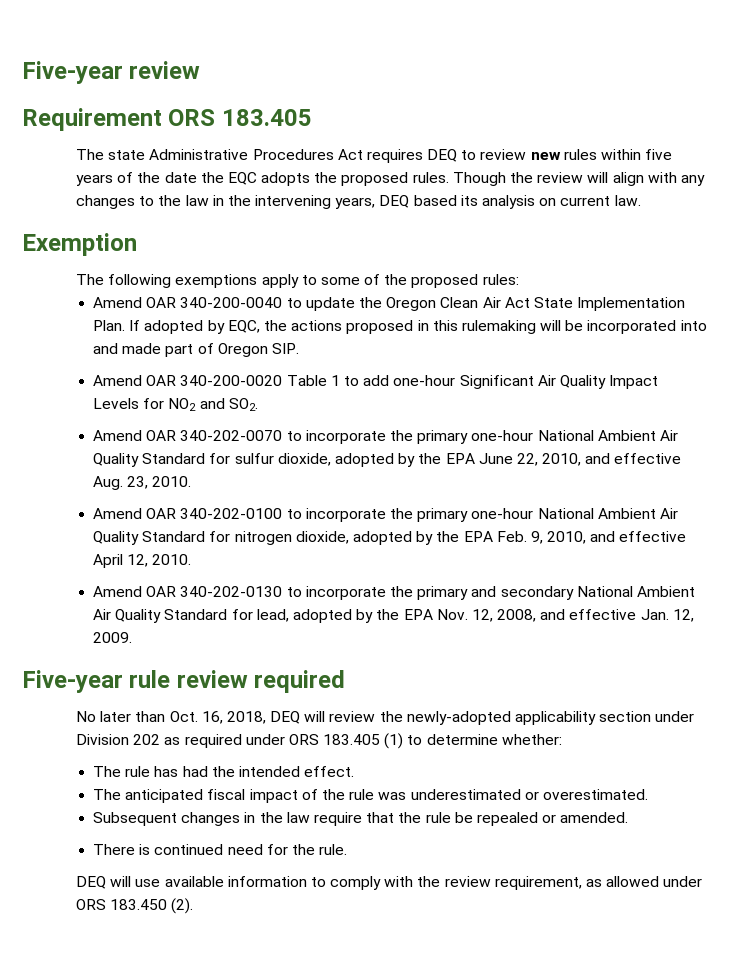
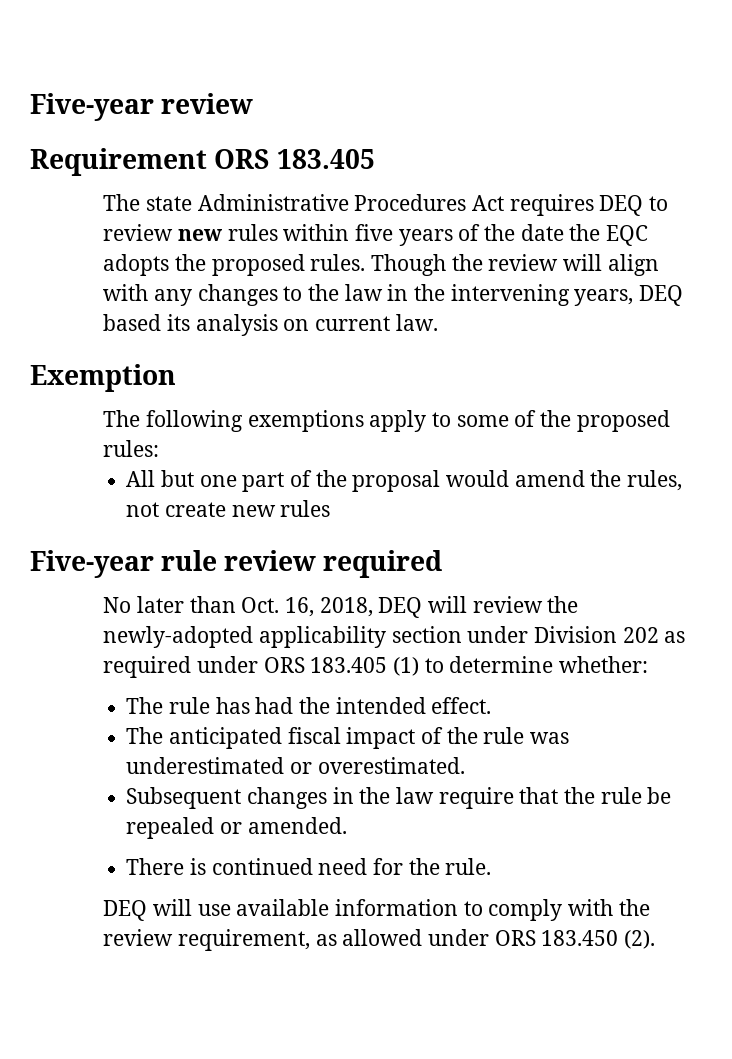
- Amend OAR 340-200-0040 to update the Oregon Clean Air Act State Implementation Plan. If adopted by EQC, the actions proposed in this rulemaking will be incorporated into and made part of Oregon SIP.
- Amend OAR 340-200-0020 Table 1 to add one-hour Significant Air Quality Impact Levels for NO2 and SO2.
- Amend OAR 340-202-0070 to incorporate the primary one-hour National Ambient Air Quality Standard for sulfur dioxide, adopted by the EPA June 22, 2010, and effective Aug. 23, 2010.
- Amend OAR 340-202-0100 to incorporate the primary one-hour National Ambient Air Quality Standard for nitrogen dioxide, adopted by the EPA Feb. 9, 2010, and effective April 12, 2010.
- Amend OAR 340-202-0130 to incorporate the primary and secondary National Ambient Air Quality Standard for lead, adopted by the EPA Nov. 12, 2008, and effective Jan. 12, 2009.
+ All but one part of the proposal would amend the rules, not create new rules

